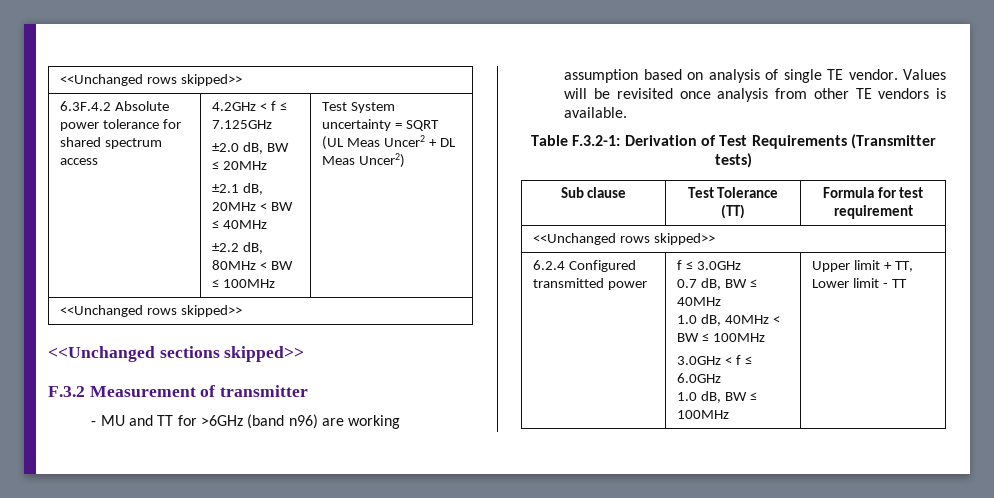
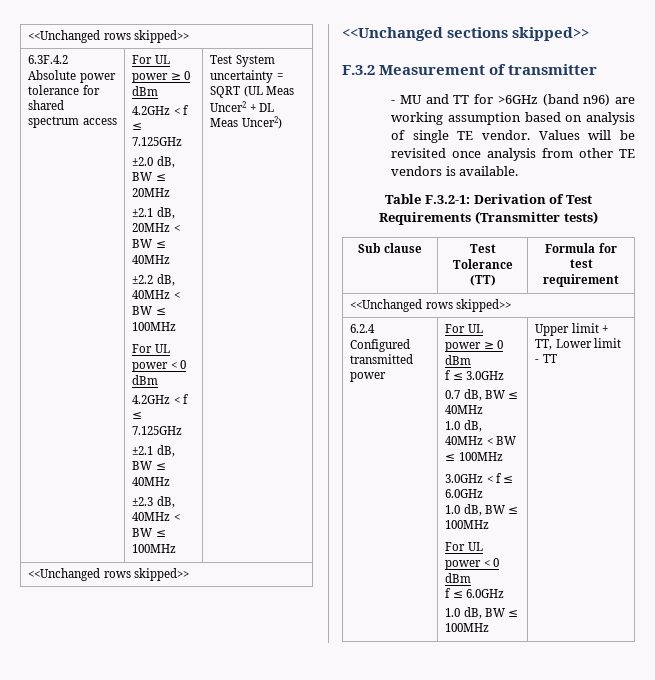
- 6.3F.4.2 Absolute power tolerance for shared spectrum access
+ 6.3F.4.2 Absolute power tolerance for shared spectrum access | For UL power ≥ 0 dBm
- ±2.2 dB, 80MHz < BW ≤ 100MHz
+ ±2.2 dB, 40MHz < BW ≤ 100MHz
+ For UL power < 0 dBm
+ 4.2GHz < f ≤ 7.125GHz
+ ±2.1 dB, BW ≤ 40MHz
+ ±2.3 dB, 40MHz < BW ≤ 100MHz
- 6.2.4 Configured transmitted power
+ 6.2.4 Configured transmitted power | For UL power ≥ 0 dBm
  3.0GHz < f ≤ 6.0GHz
+ 1.0 dB, BW ≤ 100MHz
+ For UL power < 0 dBm
+ f ≤ 6.0GHz

